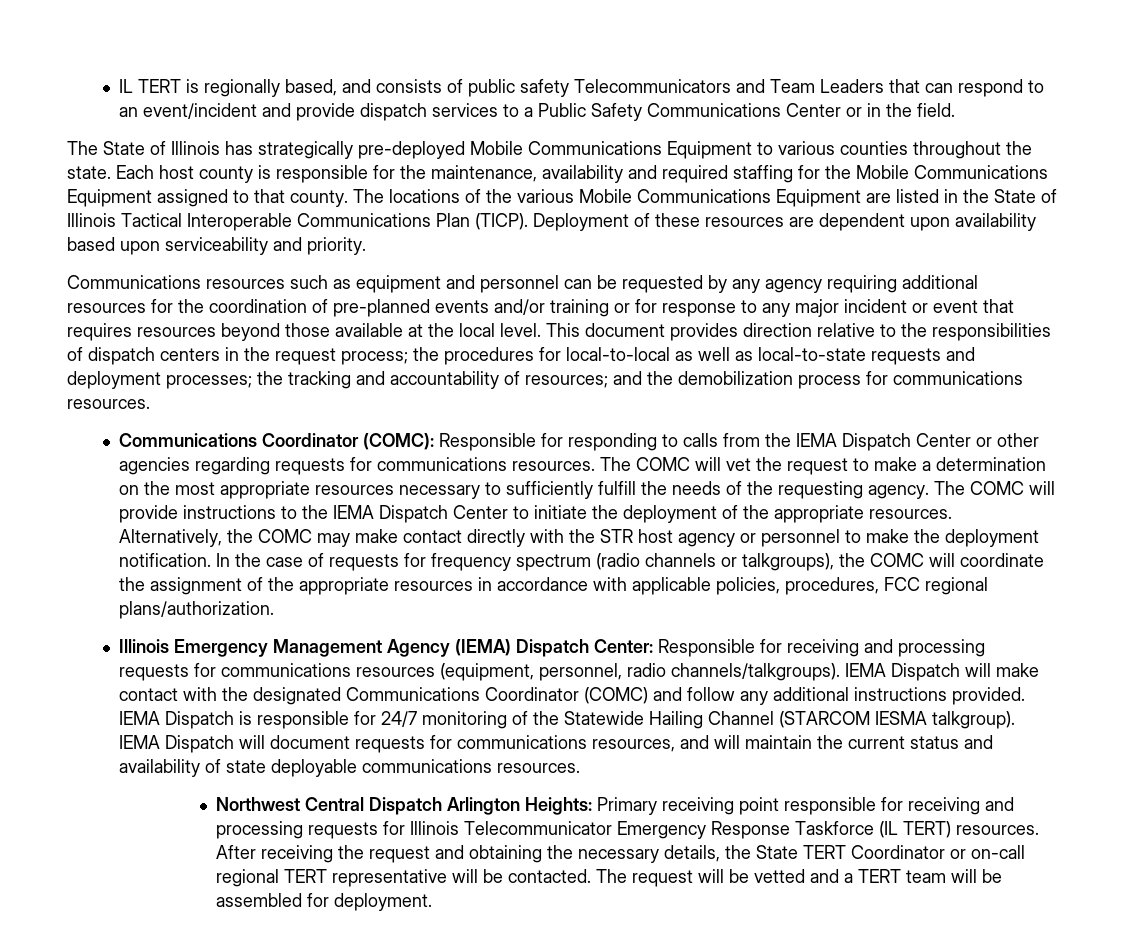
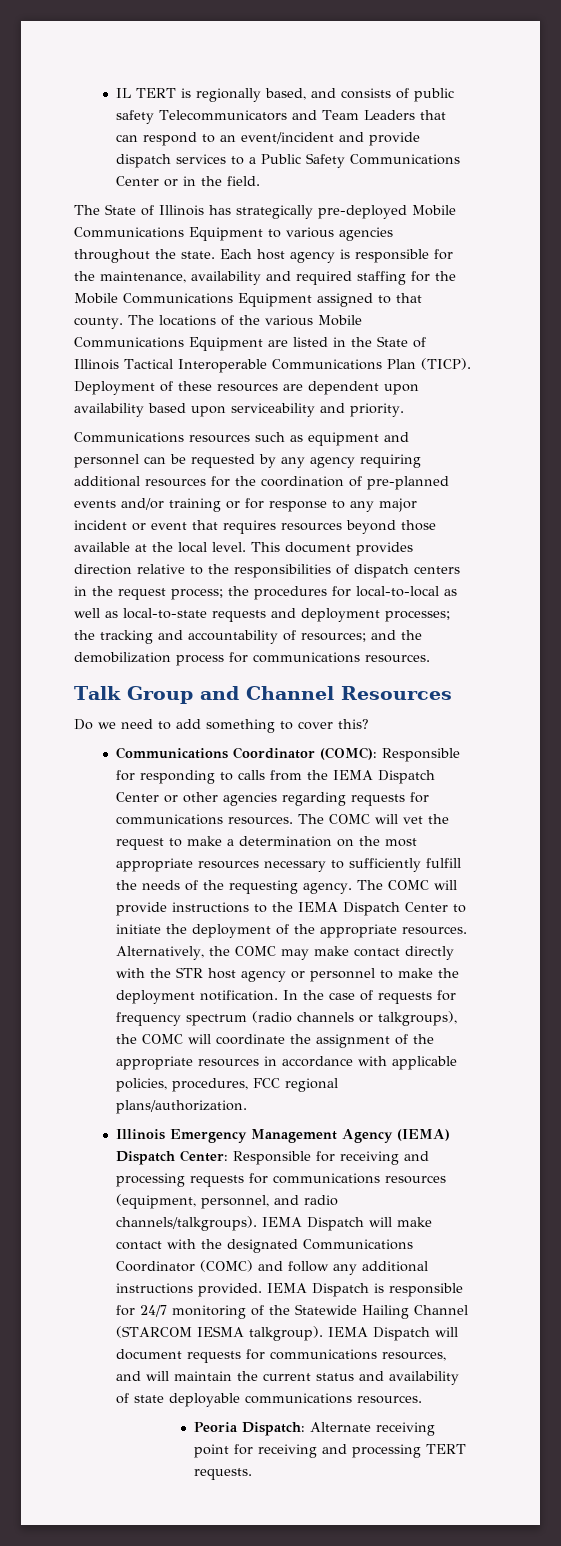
- The State of Illinois has strategically pre-deployed Mobile Communications Equipment to various counties throughout the state.
+ The State of Illinois has strategically pre-deployed Mobile Communications Equipment to various agencies throughout the state.
- Each host county is responsible for the maintenance, availability and required staffing for the Mobile Communications Equipment assigned to that county.
+ Each host agency is responsible for the maintenance, availability and required staffing for the Mobile Communications Equipment assigned to that county.
+ Talk Group and Channel Resources
+ Do we need to add something to cover this?
- Illinois Emergency Management Agency (IEMA) Dispatch Center: Responsible for receiving and processing requests for communications resources (equipment, personnel, radio channels/talkgroups).
+ Illinois Emergency Management Agency (IEMA) Dispatch Center: Responsible for receiving and processing requests for communications resources (equipment, personnel, and radio channels/talkgroups).
- Northwest Central Dispatch Arlington Heights: Primary receiving point responsible for receiving and processing requests for Illinois Telecommunicator Emergency Response Taskforce (IL TERT) resources. After receiving the request and obtaining the necessary details, the State TERT Coordinator or on-call regional TERT representative will be contacted. The request will be vetted and a TERT team will be assembled for deployment.
+ Peoria Dispatch: Alternate receiving point for receiving and processing TERT requests.

